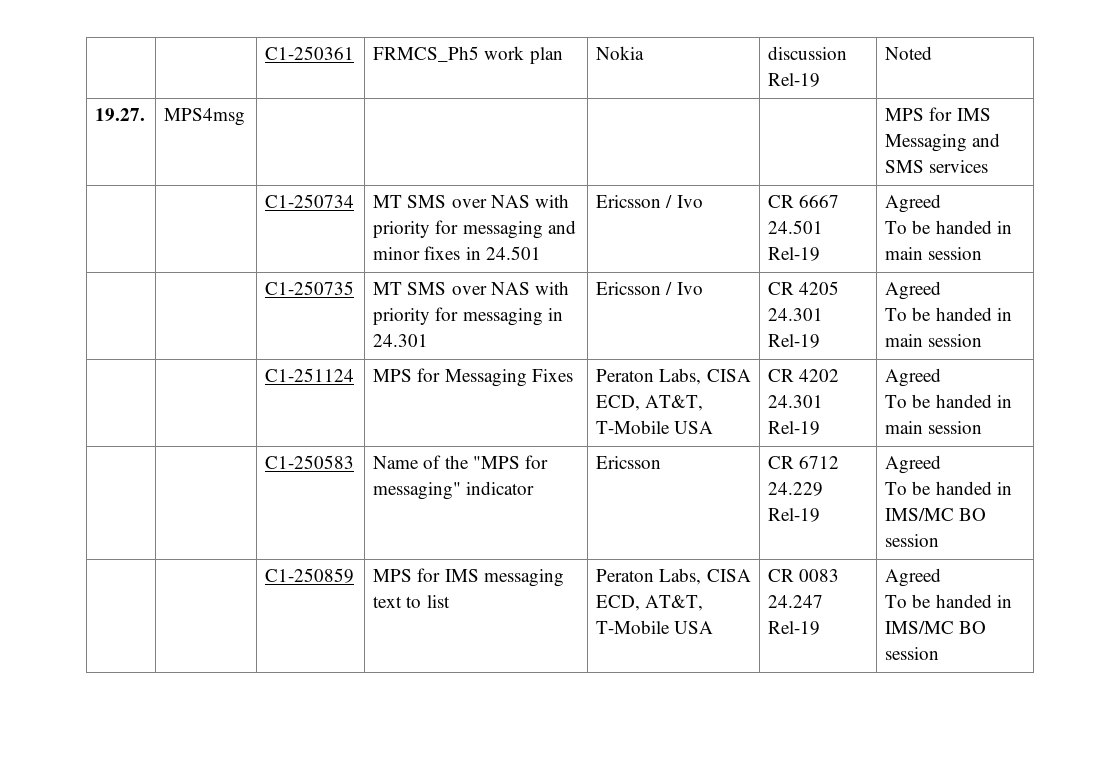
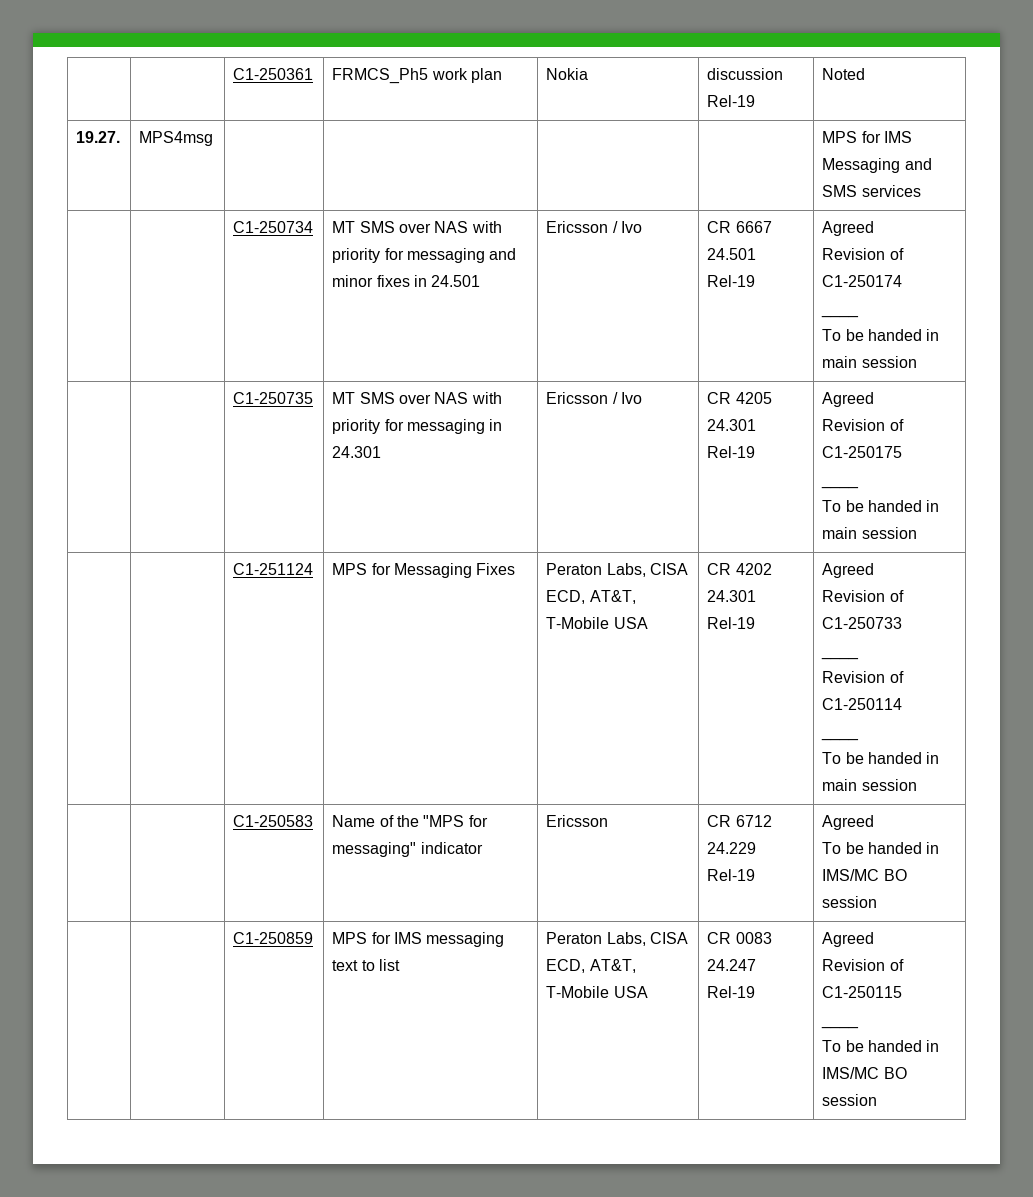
  | | C1-250734 | MT SMS over NAS with priority for messaging and minor fixes in 24.501 | Ericsson / Ivo | CR 6667 24.501 Rel-19 | Agreed
+ Revision of C1-250174
+ ____
  | | C1-250735 | MT SMS over NAS with priority for messaging in 24.301 | Ericsson / Ivo | CR 4205 24.301 Rel-19 | Agreed
+ Revision of C1-250175
+ ____
  | | C1-251124 | MPS for Messaging Fixes | Peraton Labs, CISA ECD, AT&T, T-Mobile USA | CR 4202 24.301 Rel-19 | Agreed
+ Revision of C1-250733
+ ____
+ Revision of C1-250114
+ ____
  | | C1-250859 | MPS for IMS messaging text to list | Peraton Labs, CISA ECD, AT&T, T-Mobile USA | CR 0083 24.247 Rel-19 | Agreed
+ Revision of C1-250115
+ ____

